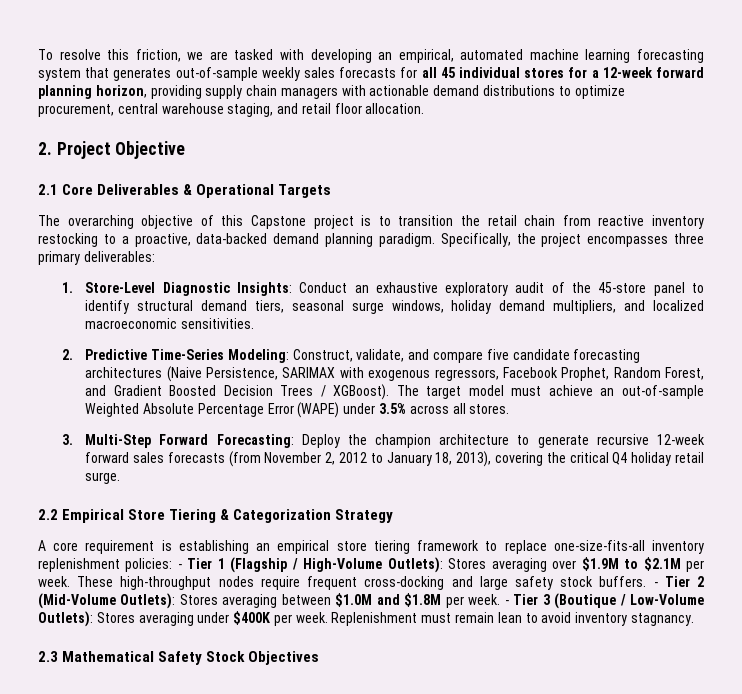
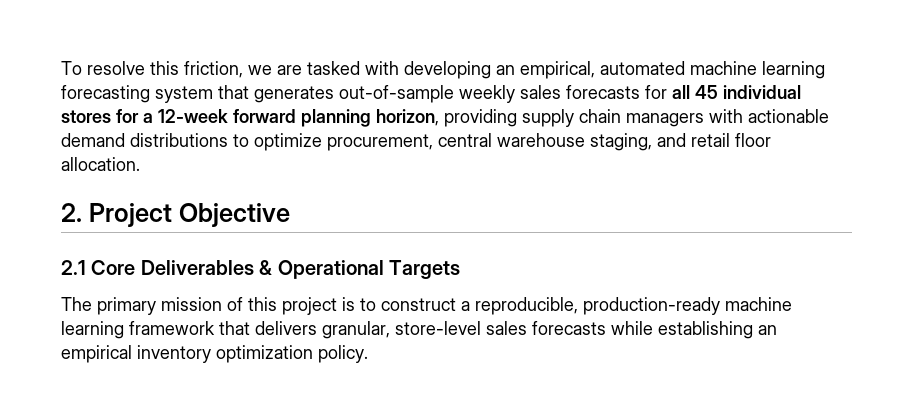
- The overarching objective of this Capstone project is to transition the retail chain from reactive inventory restocking to a proactive, data-backed demand planning paradigm. Specifically, the project encompasses three primary deliverables:
- 1. Store-Level Diagnostic Insights: Conduct an exhaustive exploratory audit of the 45-store panel to identify structural demand tiers, seasonal surge windows, holiday demand multipliers, and localized macroeconomic sensitivities.
- 2. Predictive Time-Series Modeling: Construct, validate, and compare five candidate forecasting architectures (Naive Persistence, SARIMAX with exogenous regressors, Facebook Prophet, Random Forest, and Gradient Boosted Decision Trees / XGBoost). The target model must achieve an out-of-sample Weighted Absolute Percentage Error (WAPE) under 3.5% across all stores.
- 3. Multi-Step Forward Forecasting: Deploy the champion architecture to generate recursive 12-week forward sales forecasts (from November 2, 2012 to January 18, 2013), covering the critical Q4 holiday retail surge.
- 2.2 Empirical Store Tiering & Categorization Strategy
- A core requirement is establishing an empirical store tiering framework to replace one-size-fits-all inventory replenishment policies: - Tier 1 (Flagship / High-Volume Outlets): Stores averaging over $1.9M to $2.1M per week. These high-throughput nodes require frequent cross-docking and large safety stock buffers. - Tier 2 (Mid-Volume Outlets): Stores averaging between $1.0M and $1.8M per week. - Tier 3 (Boutique / Low-Volume Outlets): Stores averaging under $400K per week. Replenishment must remain lean to avoid inventory stagnancy.
- 2.3 Mathematical Safety Stock Objectives
+ The primary mission of this project is to construct a reproducible, production-ready machine learning framework that delivers granular, store-level sales forecasts while establishing an empirical inventory optimization policy.

